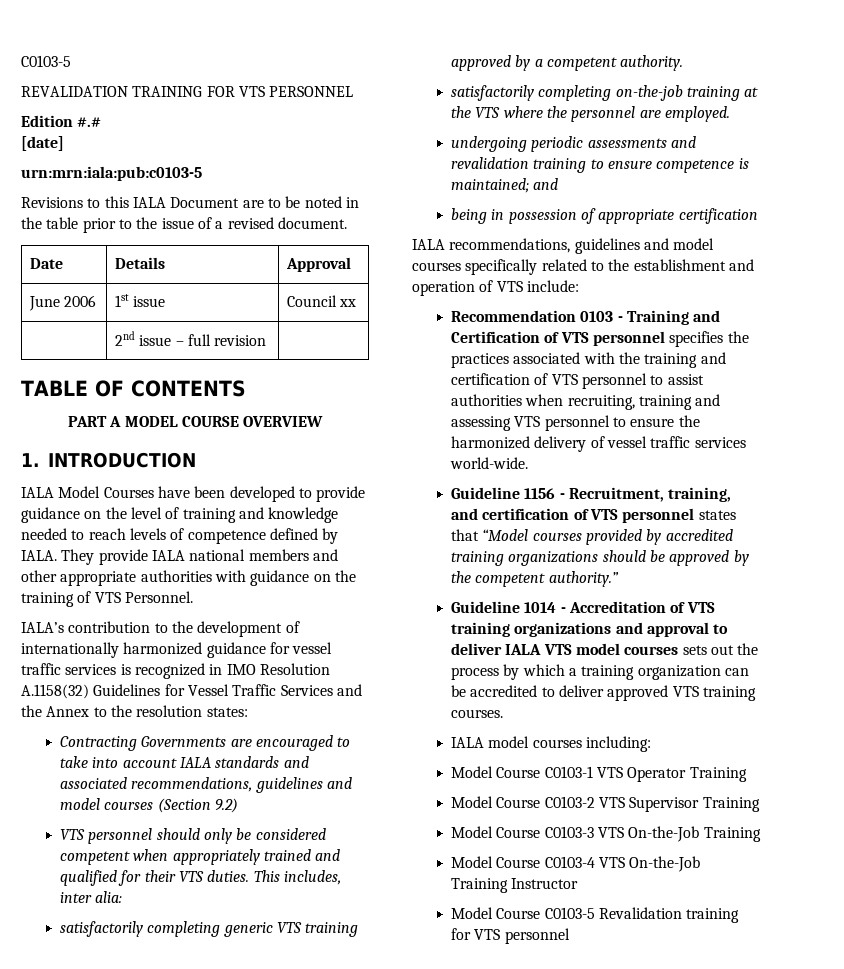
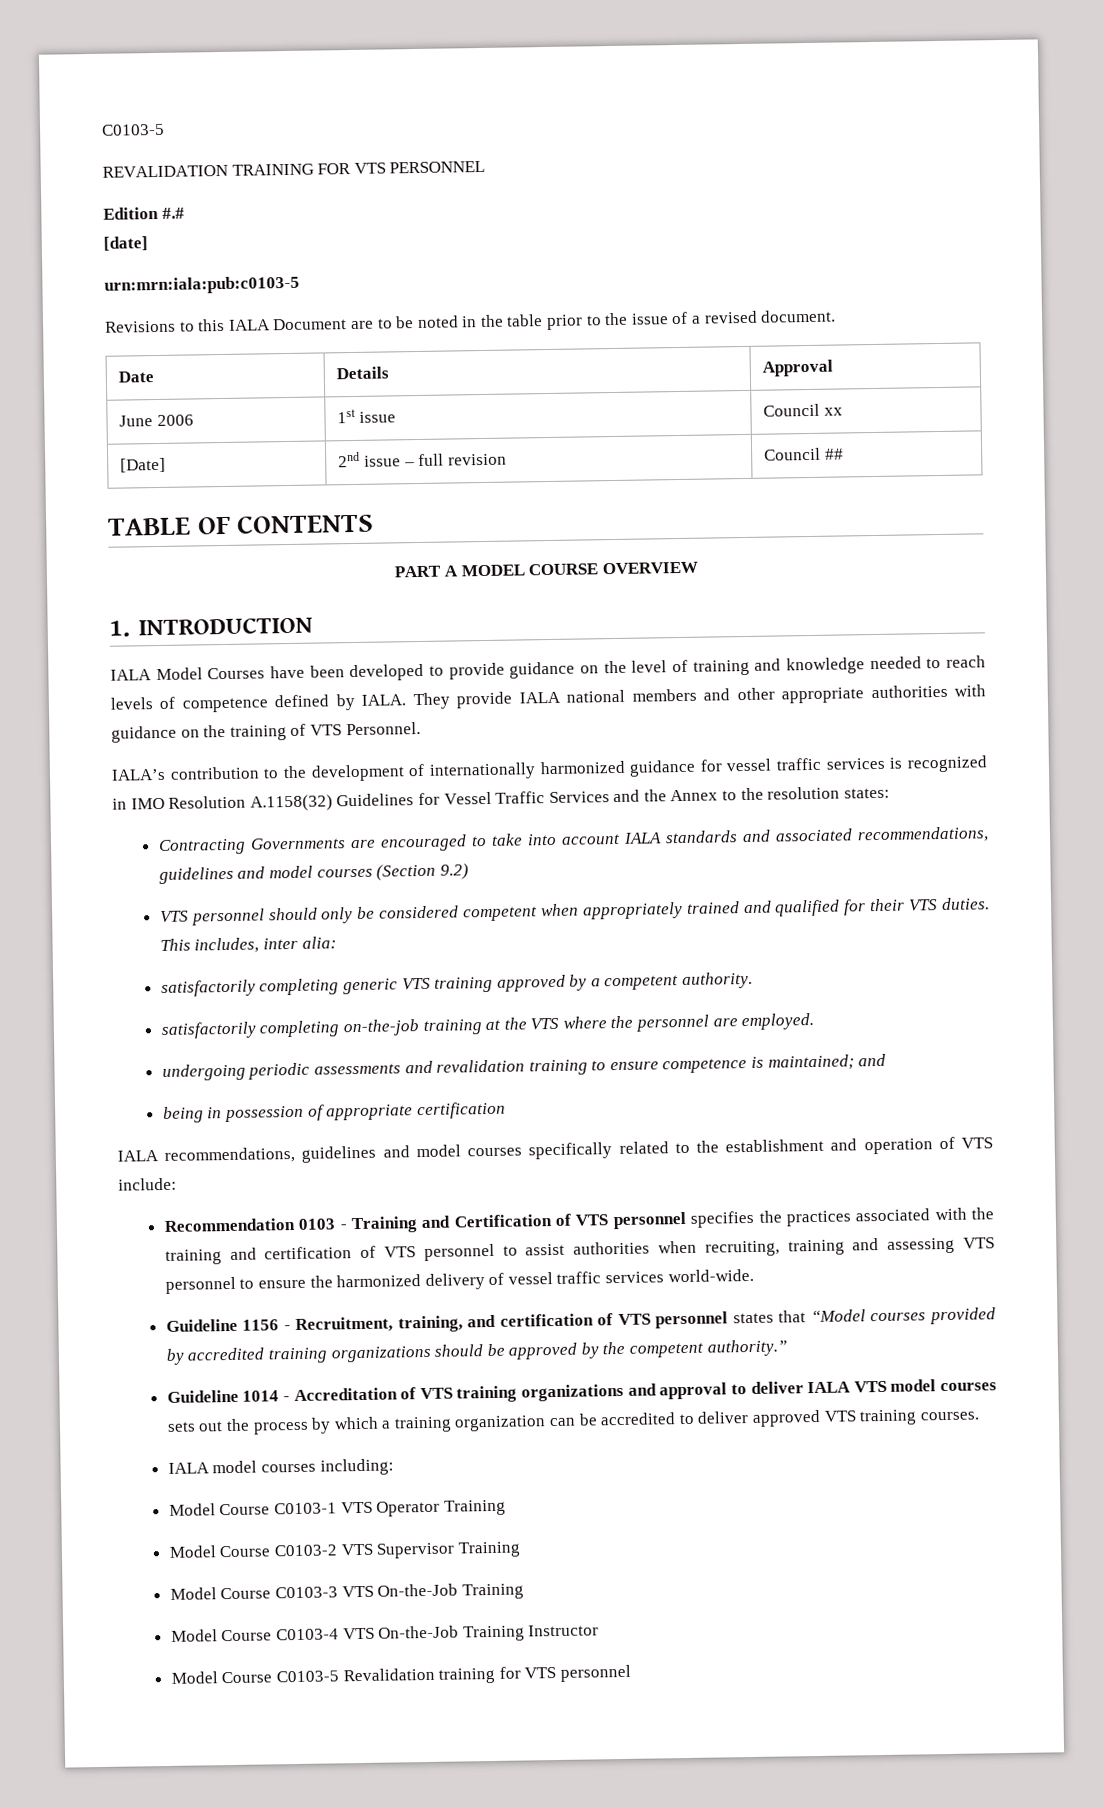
- | 2nd issue – full revision |
+ [Date] | 2nd issue – full revision | Council ##

